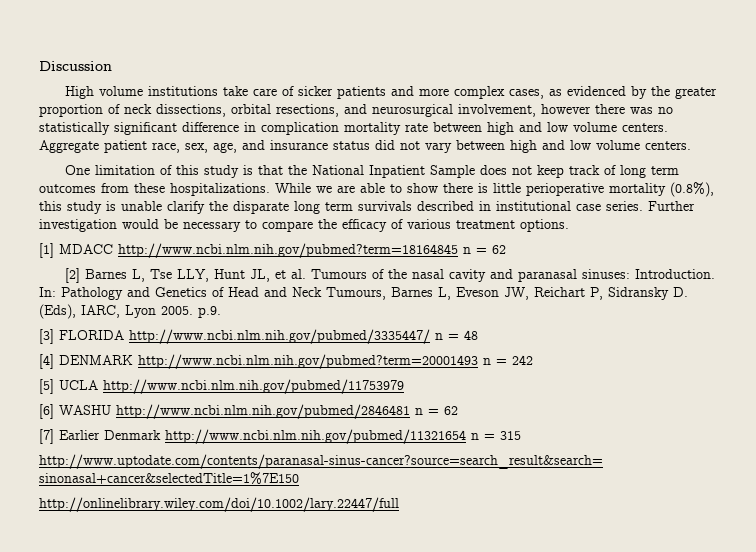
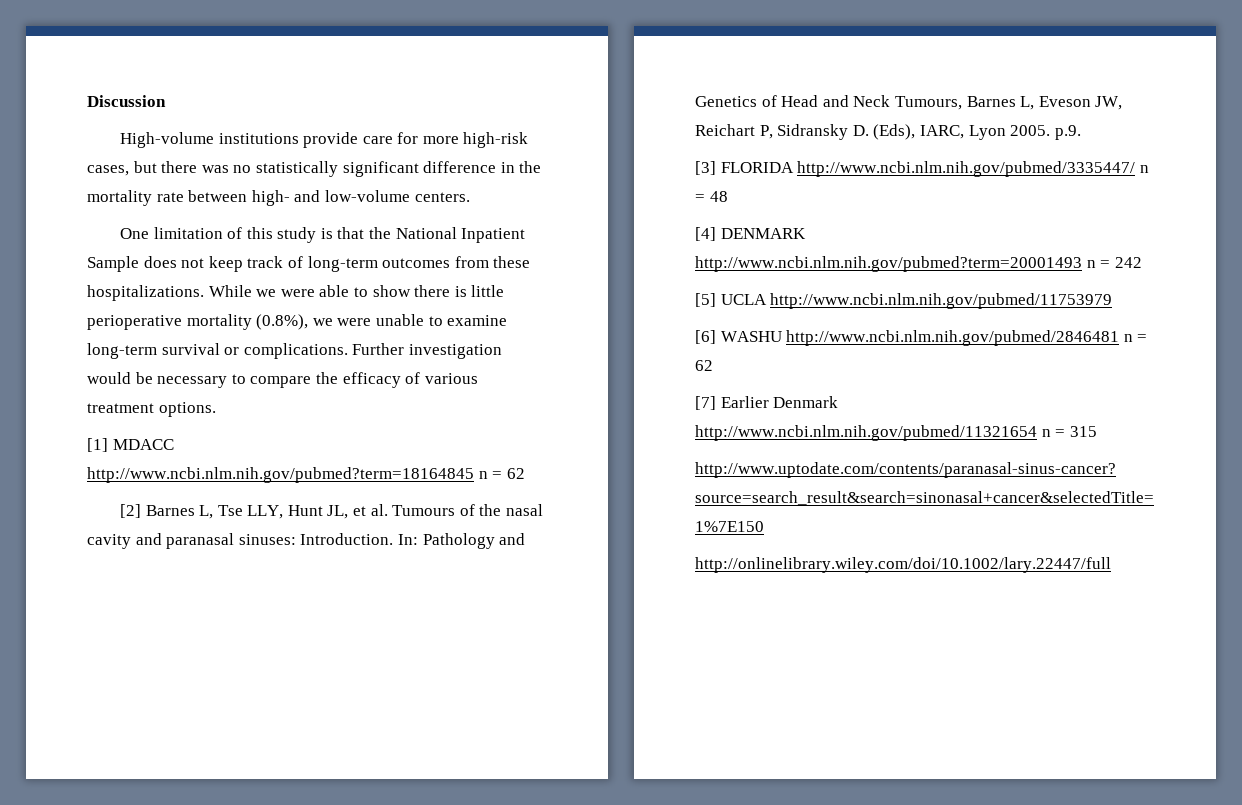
- High volume institutions take care of sicker patients and more complex cases, as evidenced by the greater proportion of neck dissections, orbital resections, and neurosurgical involvement, however there was no statistically significant difference in complication mortality rate between high and low volume centers. Aggregate patient race, sex, age, and insurance status did not vary between high and low volume centers.
+ High-volume institutions provide care for more high-risk cases, but there was no statistically significant difference in the mortality rate between high- and low-volume centers.
- One limitation of this study is that the National Inpatient Sample does not keep track of long term outcomes from these hospitalizations.
+ One limitation of this study is that the National Inpatient Sample does not keep track of long-term outcomes from these hospitalizations.
- While we are able to show there is little perioperative mortality (0.8%), this study is unable clarify the disparate long term survivals described in institutional case series.
+ While we were able to show there is little perioperative mortality (0.8%), we were unable to examine long-term survival or complications.

